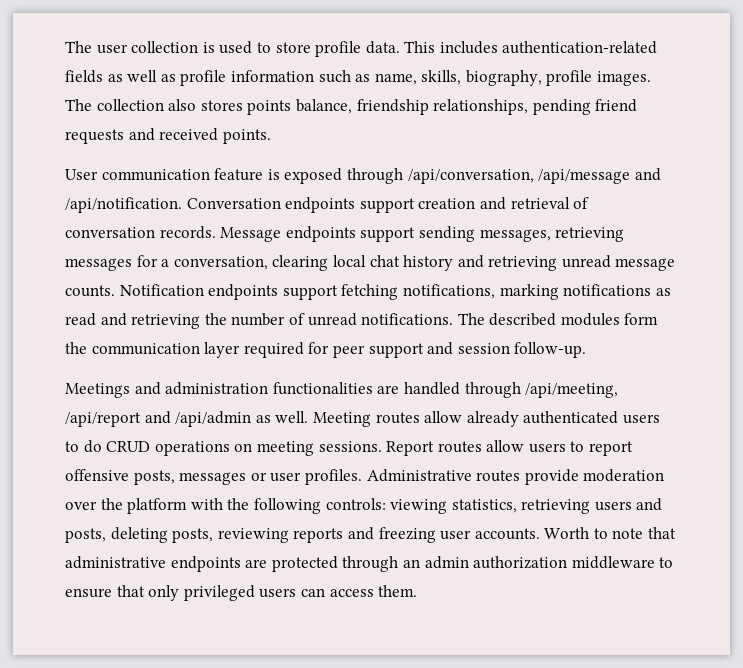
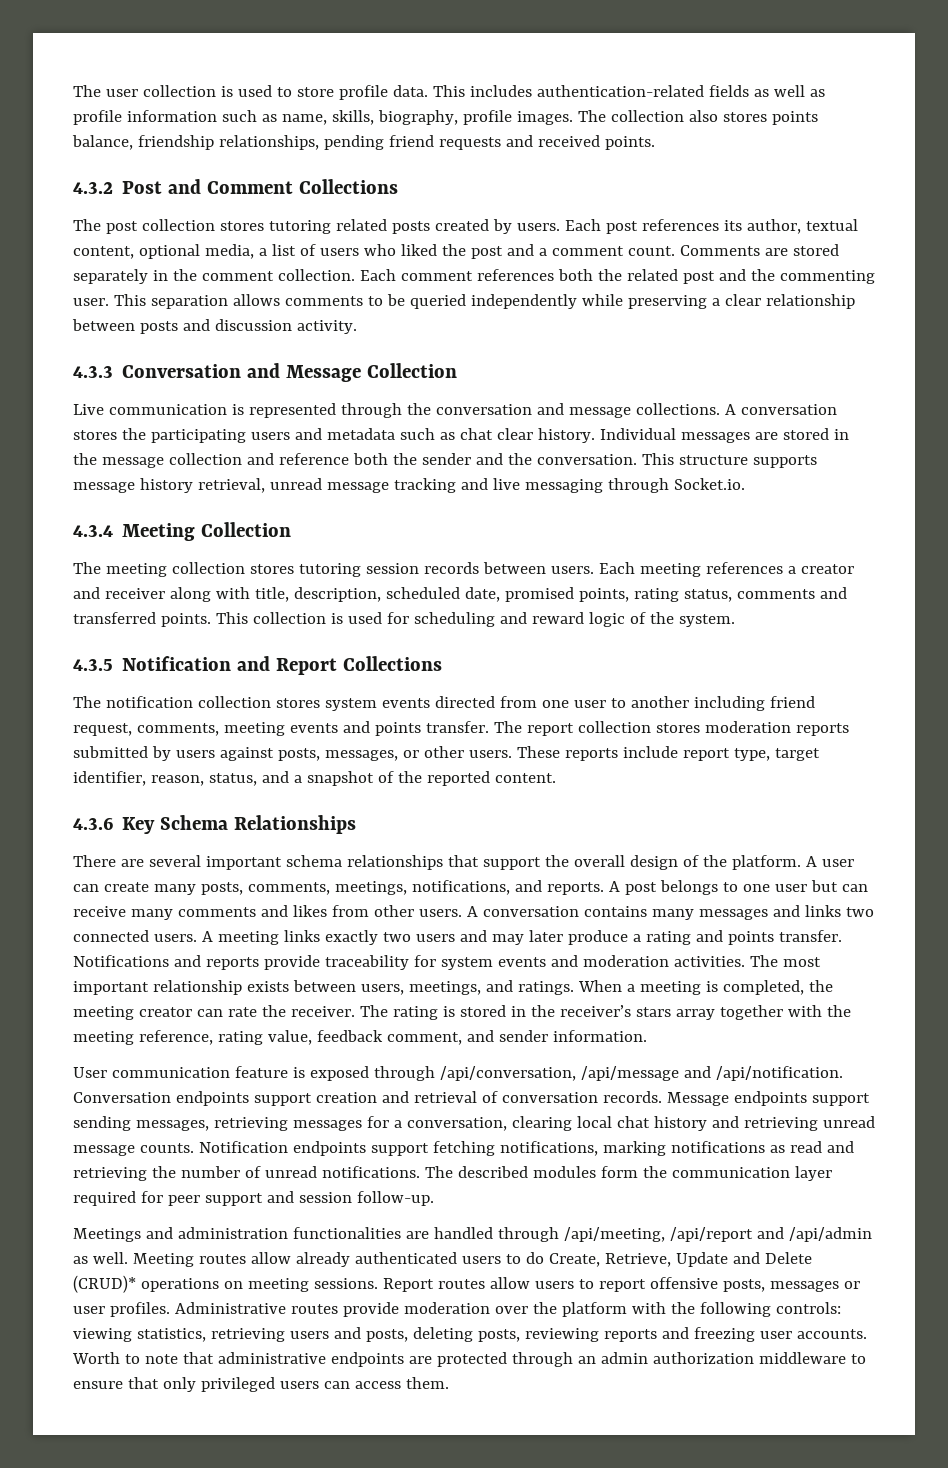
+ 4.3.2 Post and Comment Collections
+ The post collection stores tutoring related posts created by users. Each post references its author, textual content, optional media, a list of users who liked the post and a comment count. Comments are stored separately in the comment collection. Each comment references both the related post and the commenting user. This separation allows comments to be queried independently while preserving a clear relationship between posts and discussion activity.
+ 4.3.3 Conversation and Message Collection
+ Live communication is represented through the conversation and message collections. A conversation stores the participating users and metadata such as chat clear history. Individual messages are stored in the message collection and reference both the sender and the conversation. This structure supports message history retrieval, unread message tracking and live messaging through Socket.io.
+ 4.3.4 Meeting Collection
+ The meeting collection stores tutoring session records between users. Each meeting references a creator and receiver along with title, description, scheduled date, promised points, rating status, comments and transferred points. This collection is used for scheduling and reward logic of the system.
+ 4.3.5 Notification and Report Collections
+ The notification collection stores system events directed from one user to another including friend request, comments, meeting events and points transfer. The report collection stores moderation reports submitted by users against posts, messages, or other users. These reports include report type, target identifier, reason, status, and a snapshot of the reported content.
+ 4.3.6 Key Schema Relationships
+ There are several important schema relationships that support the overall design of the platform. A user can create many posts, comments, meetings, notifications, and reports. A post belongs to one user but can receive many comments and likes from other users. A conversation contains many messages and links two connected users. A meeting links exactly two users and may later produce a rating and points transfer. Notifications and reports provide traceability for system events and moderation activities. The most important relationship exists between users, meetings, and ratings. When a meeting is completed, the meeting creator can rate the receiver. The rating is stored in the receiver’s stars array together with the meeting reference, rating value, feedback comment, and sender information.
- Meeting routes allow already authenticated users to do CRUD operations on meeting sessions.
+ Meeting routes allow already authenticated users to do Create, Retrieve, Update and Delete (CRUD)* operations on meeting sessions.

